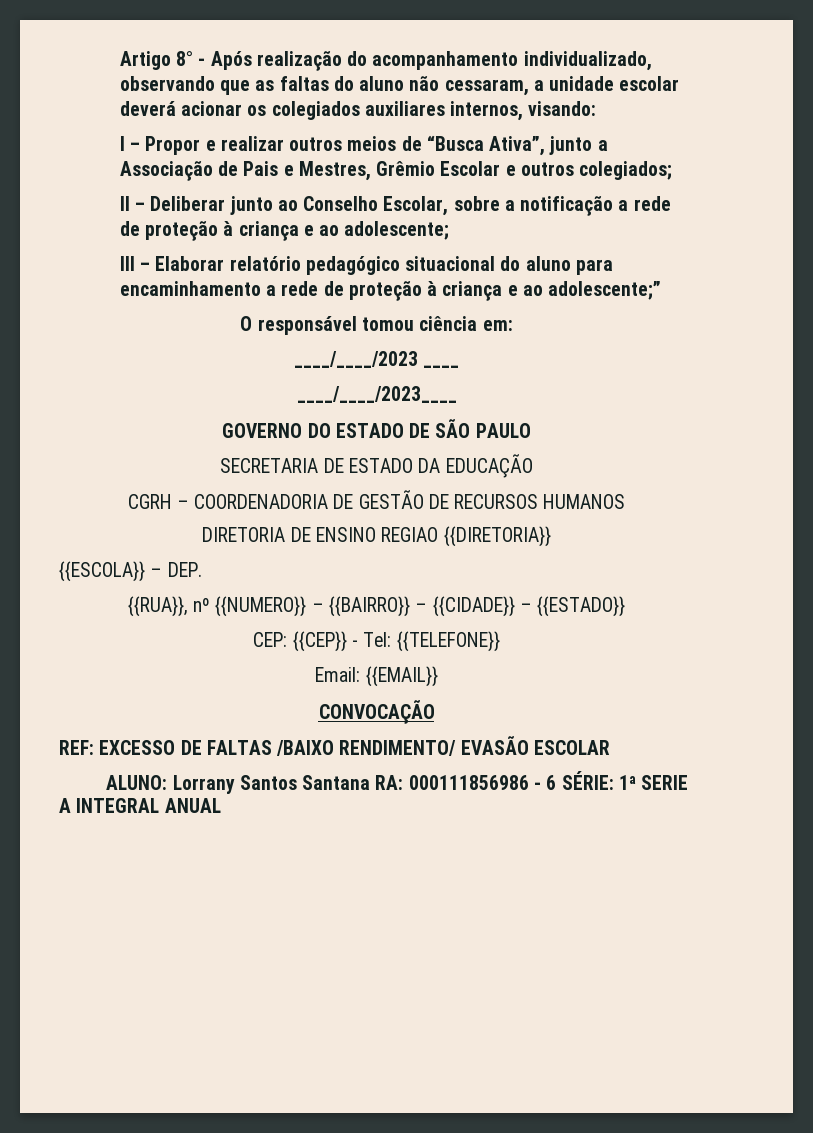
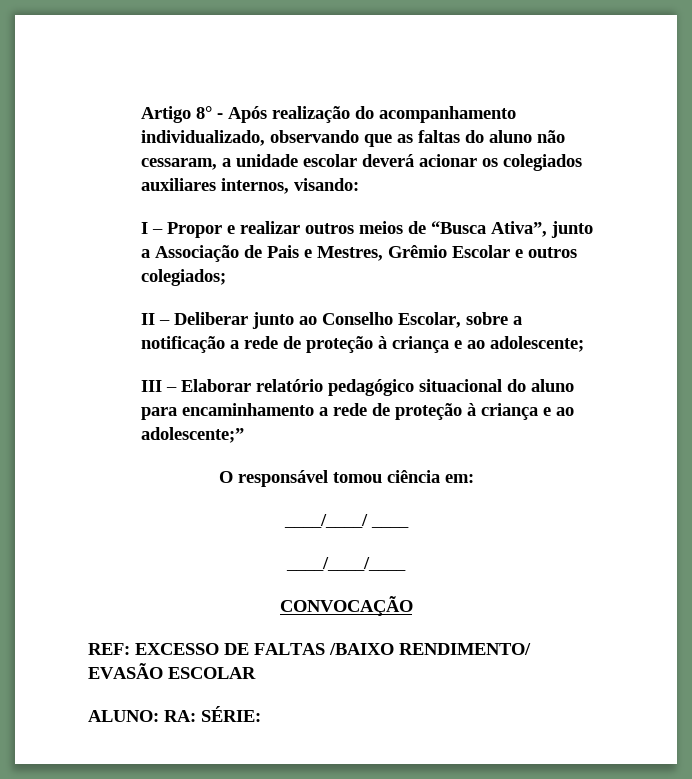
- ____/____/2023 ____
+ ____/____/ ____
- ____/____/2023____
- GOVERNO DO ESTADO DE SÃO PAULO
- SECRETARIA DE ESTADO DA EDUCAÇÃO
- CGRH – COORDENADORIA DE GESTÃO DE RECURSOS HUMANOS
- DIRETORIA DE ENSINO REGIAO {{DIRETORIA}}
- {{ESCOLA}} – DEP.
- {{RUA}}, nº {{NUMERO}} – {{BAIRRO}} – {{CIDADE}} – {{ESTADO}}
- CEP: {{CEP}} - Tel: {{TELEFONE}}
- Email: {{EMAIL}}
+ ____/____/____
- ALUNO: Lorrany Santos Santana RA: 000111856986 - 6 SÉRIE: 1ª SERIE A INTEGRAL ANUAL
+ ALUNO: RA: SÉRIE:

